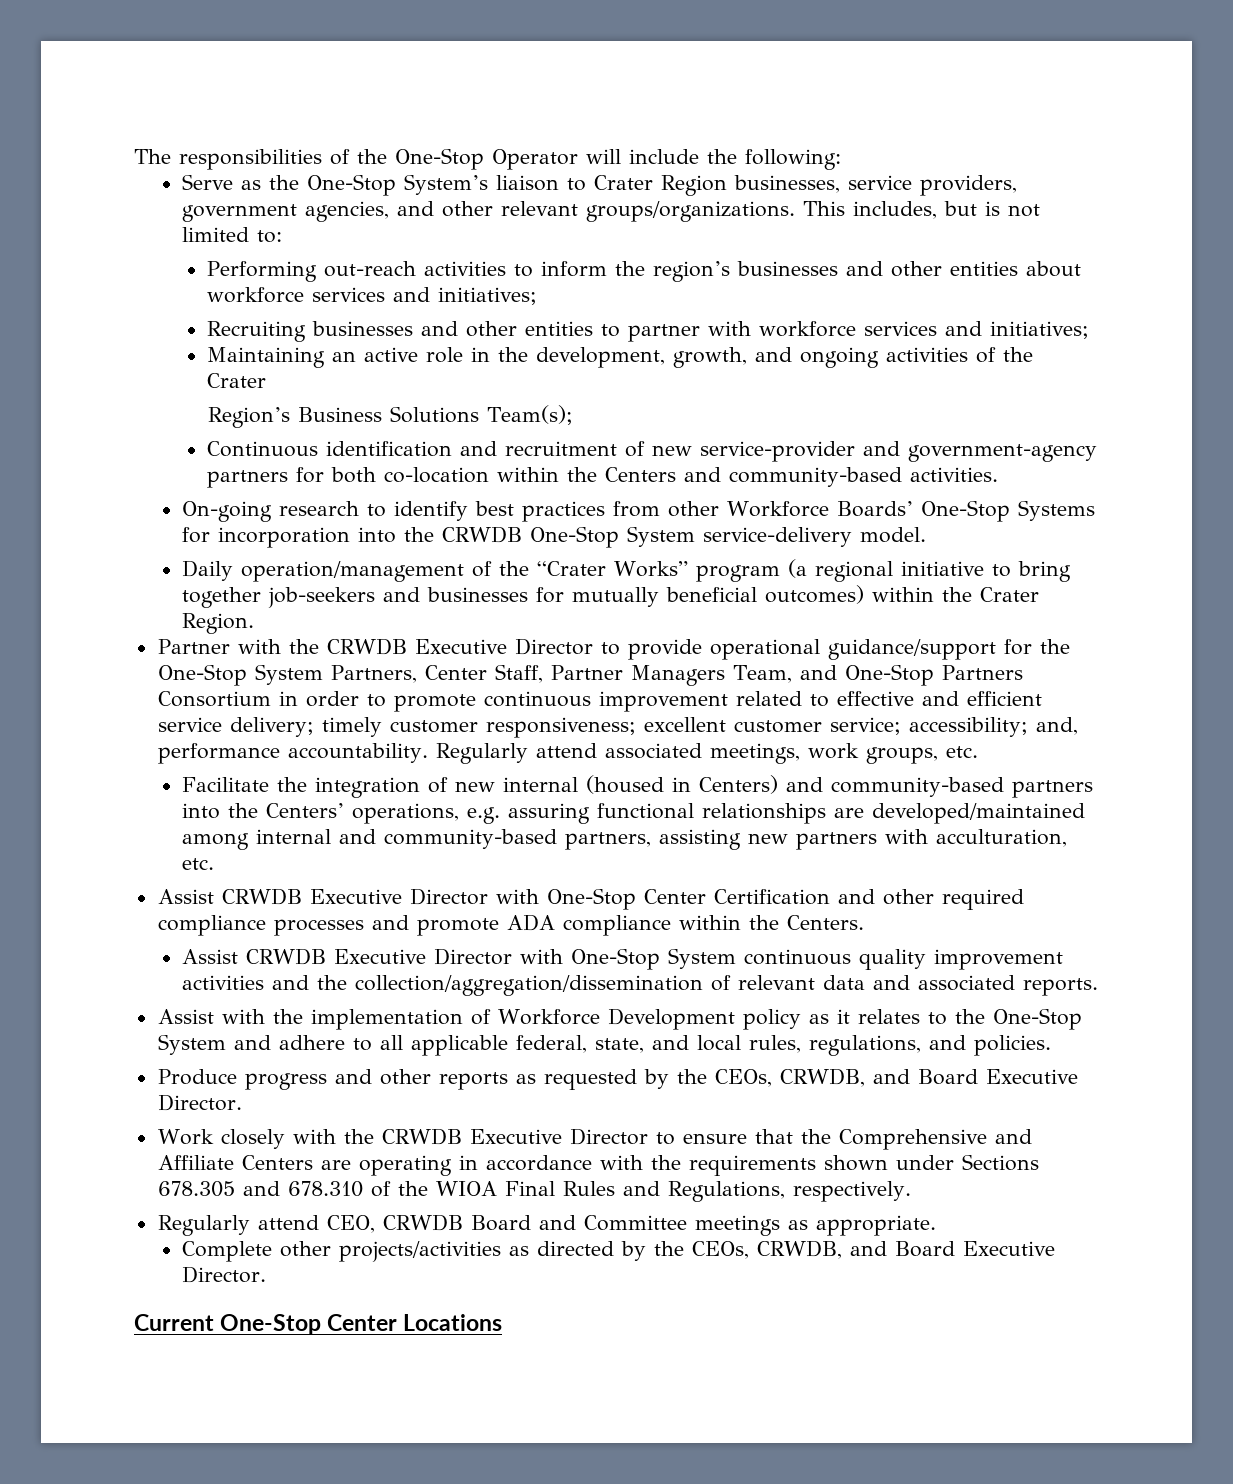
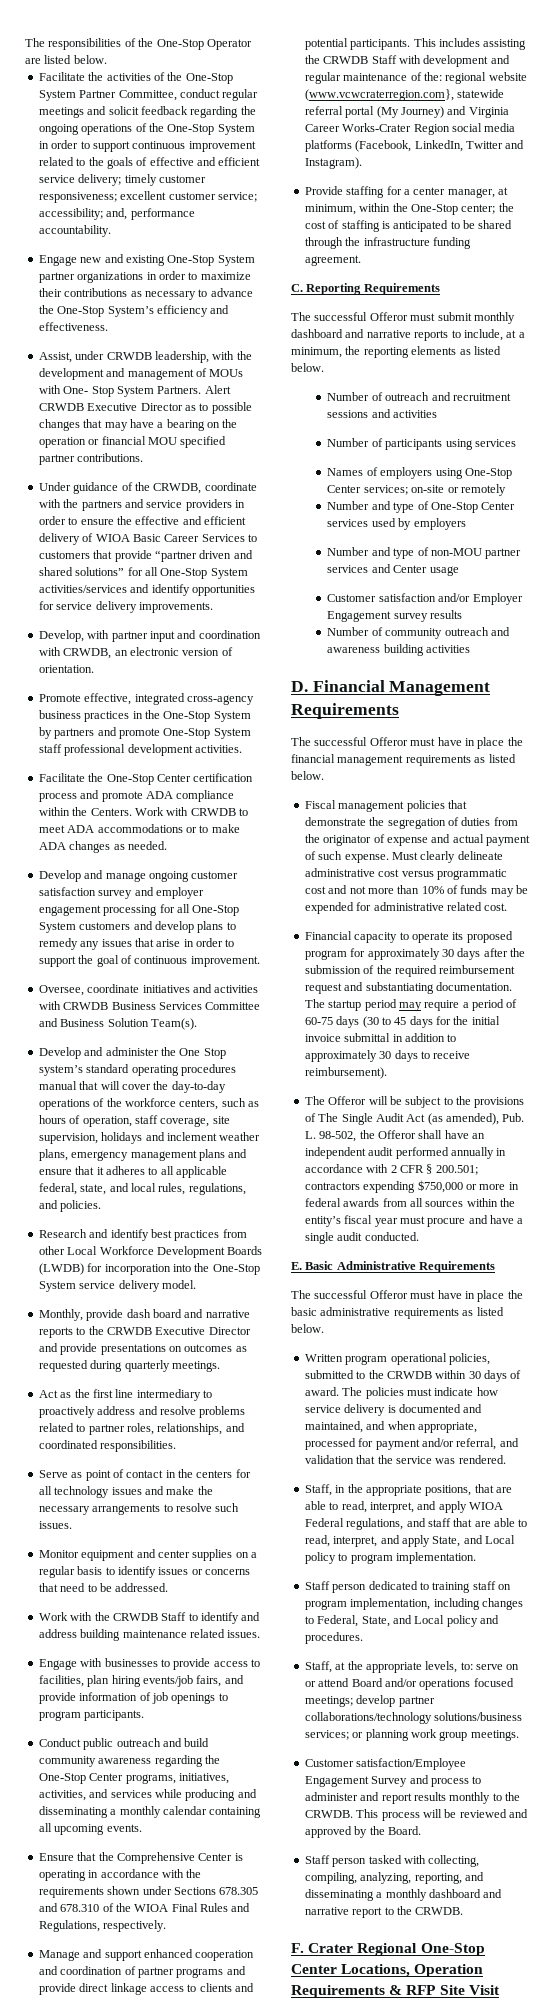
- The responsibilities of the One-Stop Operator will include the following:
- Serve as the One-Stop System’s liaison to Crater Region businesses, service providers, government agencies, and other relevant groups/organizations. This includes, but is not limited to:
- Performing out-reach activities to inform the region’s businesses and other entities about workforce services and initiatives;
- Recruiting businesses and other entities to partner with workforce services and initiatives;
- Maintaining an active role in the development, growth, and ongoing activities of the Crater
- Region’s Business Solutions Team(s);
- Continuous identification and recruitment of new service-provider and government-agency partners for both co-location within the Centers and community-based activities.
- On-going research to identify best practices from other Workforce Boards’ One-Stop Systems for incorporation into the CRWDB One-Stop System service-delivery model.
- Daily operation/management of the “Crater Works” program (a regional initiative to bring together job-seekers and businesses for mutually beneficial outcomes) within the Crater Region.
- Partner with the CRWDB Executive Director to provide operational guidance/support for the One-Stop System Partners, Center Staff, Partner Managers Team, and One-Stop Partners Consortium in order to promote continuous improvement related to effective and efficient service delivery; timely customer responsiveness; excellent customer service; accessibility; and, performance accountability. Regularly attend associated meetings, work groups, etc.
- Facilitate the integration of new internal (housed in Centers) and community-based partners into the Centers’ operations, e.g. assuring functional relationships are developed/maintained among internal and community-based partners, assisting new partners with acculturation, etc.
- Assist CRWDB Executive Director with One-Stop Center Certification and other required compliance processes and promote ADA compliance within the Centers.
- Assist CRWDB Executive Director with One-Stop System continuous quality improvement activities and the collection/aggregation/dissemination of relevant data and associated reports.
- Assist with the implementation of Workforce Development policy as it relates to the One-Stop System and adhere to all applicable federal, state, and local rules, regulations, and policies.
+ The responsibilities of the One-Stop Operator are listed below.
+ Facilitate the activities of the One-Stop System Partner Committee, conduct regular meetings and solicit feedback regarding the ongoing operations of the One-Stop System in order to support continuous improvement related to the goals of effective and efficient service delivery; timely customer responsiveness; excellent customer service; accessibility; and, performance accountability.
+ Engage new and existing One-Stop System partner organizations in order to maximize their contributions as necessary to advance the One-Stop System’s efficiency and effectiveness.
+ Assist, under CRWDB leadership, with the development and management of MOUs with One- Stop System Partners. Alert CRWDB Executive Director as to possible changes that may have a bearing on the operation or financial MOU specified partner contributions.
+ Under guidance of the CRWDB, coordinate with the partners and service providers in order to ensure the effective and efficient delivery of WIOA Basic Career Services to customers that provide “partner driven and shared solutions” for all One-Stop System activities/services and identify opportunities for service delivery improvements.
+ Develop, with partner input and coordination with CRWDB, an electronic version of orientation.
+ Promote effective, integrated cross-agency business practices in the One-Stop System by partners and promote One-Stop System staff professional development activities.
+ Facilitate the One-Stop Center certification process and promote ADA compliance within the Centers. Work with CRWDB to meet ADA accommodations or to make ADA changes as needed.
+ Develop and manage ongoing customer satisfaction survey and employer engagement processing for all One-Stop System customers and develop plans to remedy any issues that arise in order to support the goal of continuous improvement.
+ Oversee, coordinate initiatives and activities with CRWDB Business Services Committee and Business Solution Team(s).
+ Develop and administer the One Stop system’s standard operating procedures manual that will cover the day-to-day operations of the workforce centers, such as hours of operation, staff coverage, site supervision, holidays and inclement weather plans, emergency management plans and ensure that it adheres to all applicable federal, state, and local rules, regulations, and policies.
- Produce progress and other reports as requested by the CEOs, CRWDB, and Board Executive Director.
- Work closely with the CRWDB Executive Director to ensure that the Comprehensive and Affiliate Centers are operating in accordance with the requirements shown under Sections 678.305 and 678.310 of the WIOA Final Rules and Regulations, respectively.
+ Research and identify best practices from other Local Workforce Development Boards (LWDB) for incorporation into the One-Stop System service delivery model.
+ Monthly, provide dash board and narrative reports to the CRWDB Executive Director and provide presentations on outcomes as requested during quarterly meetings.
+ Act as the first line intermediary to proactively address and resolve problems related to partner roles, relationships, and coordinated responsibilities.
+ Serve as point of contact in the centers for all technology issues and make the necessary arrangements to resolve such issues.
+ Monitor equipment and center supplies on a regular basis to identify issues or concerns that need to be addressed.
+ Work with the CRWDB Staff to identify and address building maintenance related issues.
+ Engage with businesses to provide access to facilities, plan hiring events/job fairs, and provide information of job openings to program participants.
+ Conduct public outreach and build community awareness regarding the One-Stop Center programs, initiatives, activities, and services while producing and disseminating a monthly calendar containing all upcoming events.
+ Ensure that the Comprehensive Center is operating in accordance with the requirements shown under Sections 678.305 and 678.310 of the WIOA Final Rules and Regulations, respectively.
- Regularly attend CEO, CRWDB Board and Committee meetings as appropriate.
- Complete other projects/activities as directed by the CEOs, CRWDB, and Board Executive Director.
- Current One-Stop Center Locations
+ Manage and support enhanced cooperation and coordination of partner programs and provide direct linkage access to clients and potential participants. This includes assisting the CRWDB Staff with development and regular maintenance of the: regional website (www.vcwcraterregion.com}, statewide referral portal (My Journey) and Virginia Career Works-Crater Region social media platforms (Facebook, LinkedIn, Twitter and Instagram).
+ Provide staffing for a center manager, at minimum, within the One-Stop center; the cost of staffing is anticipated to be shared through the infrastructure funding agreement.
+ C. Reporting Requirements
+ The successful Offeror must submit monthly dashboard and narrative reports to include, at a minimum, the reporting elements as listed below.
+ Number of outreach and recruitment sessions and activities
+ Number of participants using services
+ Names of employers using One-Stop Center services; on-site or remotely
+ Number and type of One-Stop Center services used by employers
+ Number and type of non-MOU partner services and Center usage
+ Customer satisfaction and/or Employer Engagement survey results
+ Number of community outreach and awareness building activities
+ D. Financial Management Requirements
+ The successful Offeror must have in place the financial management requirements as listed below.
+ Fiscal management policies that demonstrate the segregation of duties from the originator of expense and actual payment of such expense. Must clearly delineate administrative cost versus programmatic cost and not more than 10% of funds may be expended for administrative related cost.
+ Financial capacity to operate its proposed program for approximately 30 days after the submission of the required reimbursement request and substantiating documentation. The startup period may require a period of 60-75 days (30 to 45 days for the initial invoice submittal in addition to approximately 30 days to receive reimbursement).
+ The Offeror will be subject to the provisions of The Single Audit Act (as amended), Pub. L. 98-502, the Offeror shall have an independent audit performed annually in accordance with 2 CFR § 200.501; contractors expending $750,000 or more in federal awards from all sources within the entity’s fiscal year must procure and have a single audit conducted.
+ E. Basic Administrative Requirements
+ The successful Offeror must have in place the basic administrative requirements as listed below.
+ Written program operational policies, submitted to the CRWDB within 30 days of award. The policies must indicate how service delivery is documented and maintained, and when appropriate, processed for payment and/or referral, and validation that the service was rendered.
+ Staff, in the appropriate positions, that are able to read, interpret, and apply WIOA Federal regulations, and staff that are able to read, interpret, and apply State, and Local policy to program implementation.
+ Staff person dedicated to training staff on program implementation, including changes to Federal, State, and Local policy and procedures.
+ Staff, at the appropriate levels, to: serve on or attend Board and/or operations focused meetings; develop partner collaborations/technology solutions/business services; or planning work group meetings.
+ Customer satisfaction/Employee Engagement Survey and process to administer and report results monthly to the CRWDB. This process will be reviewed and approved by the Board.
+ Staff person tasked with collecting, compiling, analyzing, reporting, and disseminating a monthly dashboard and narrative report to the CRWDB.
+ F. Crater Regional One-Stop Center Locations, Operation Requirements & RFP Site Visit

